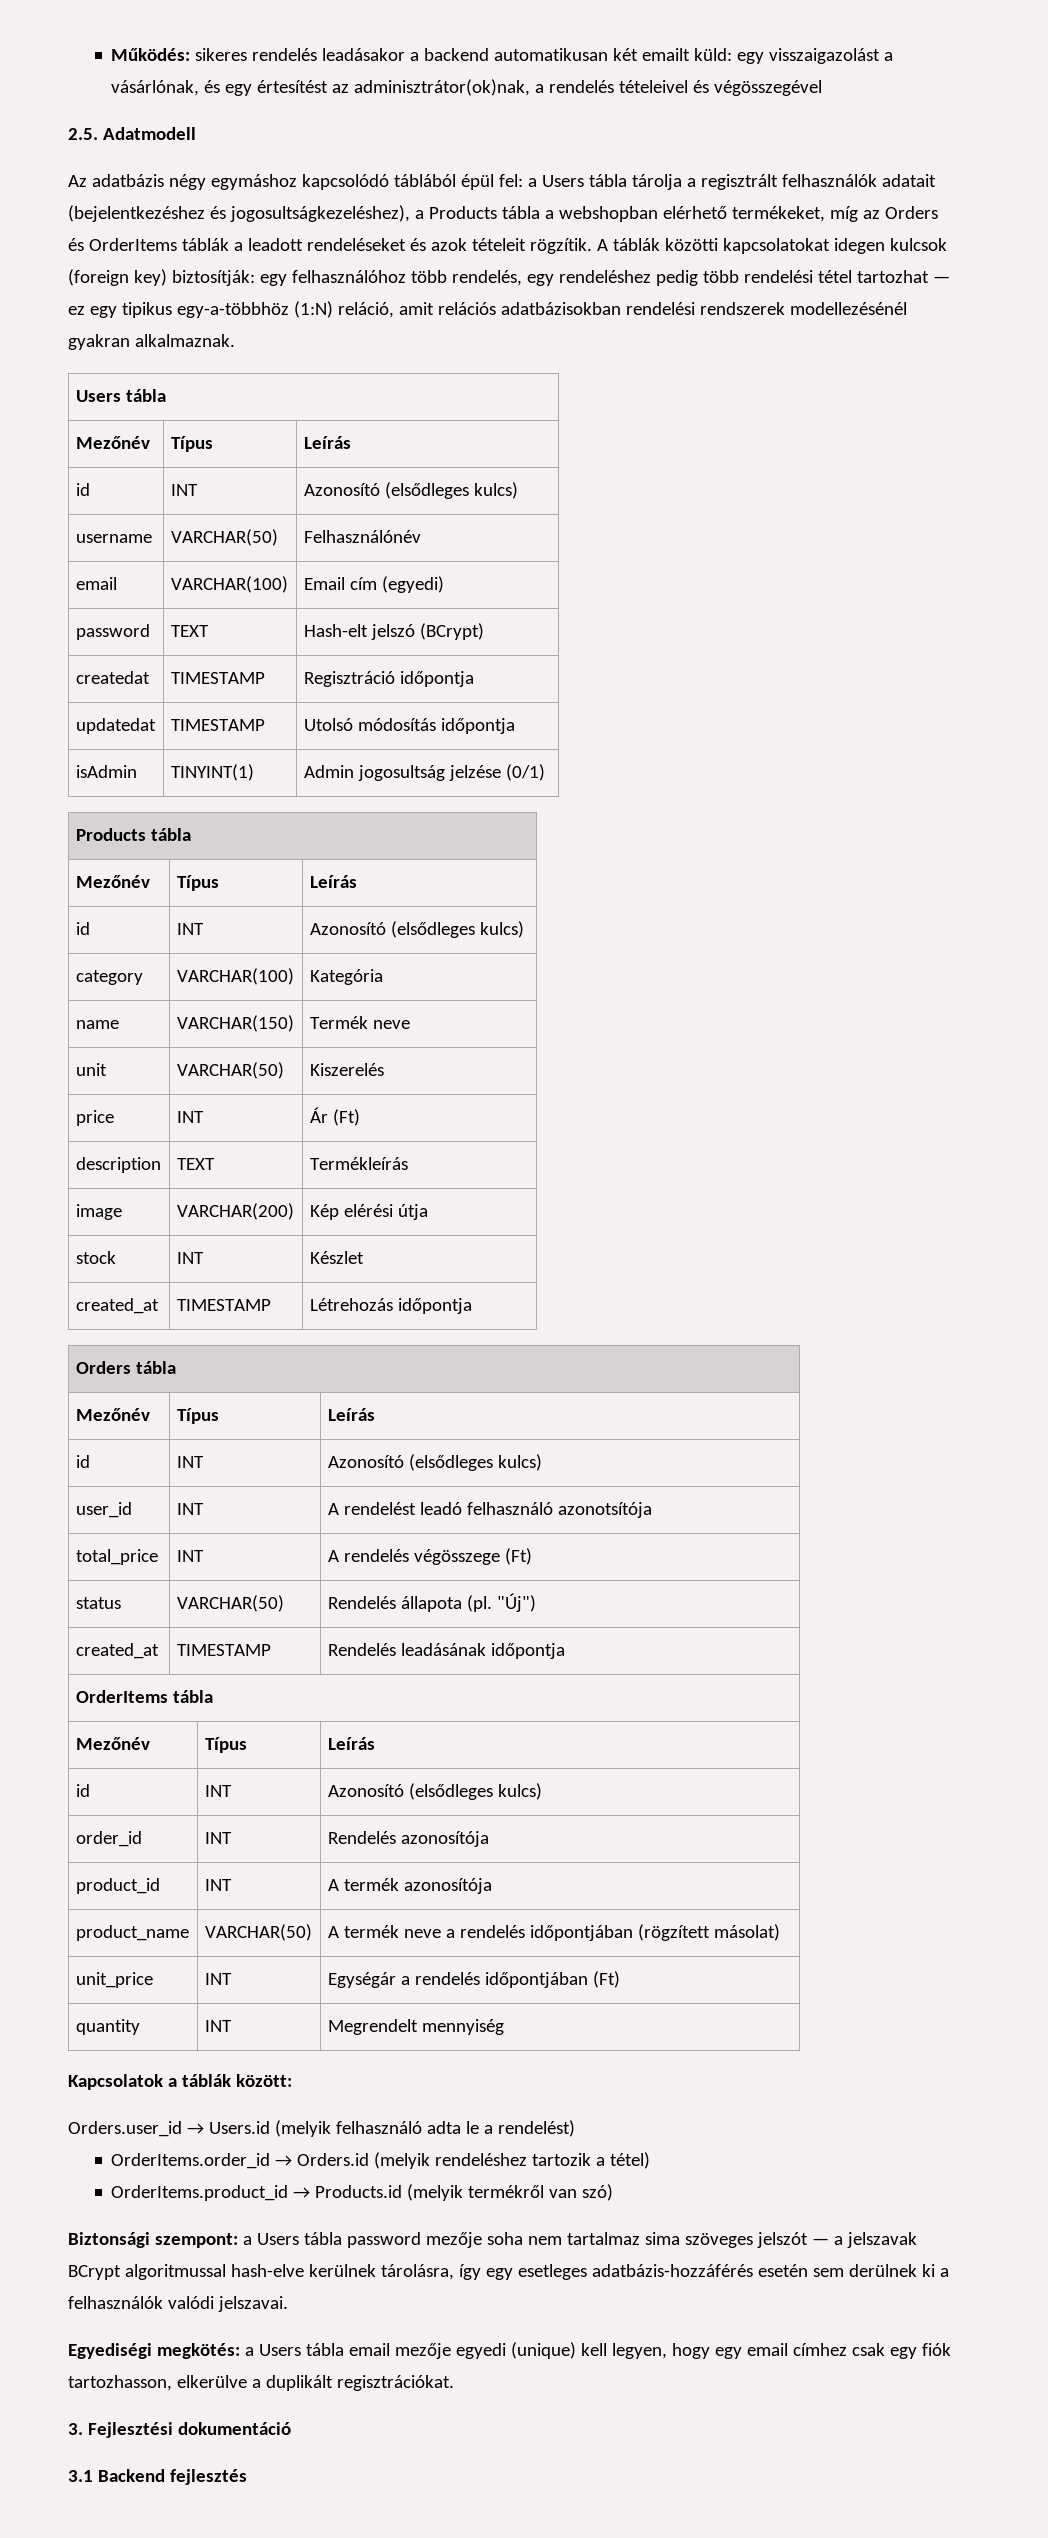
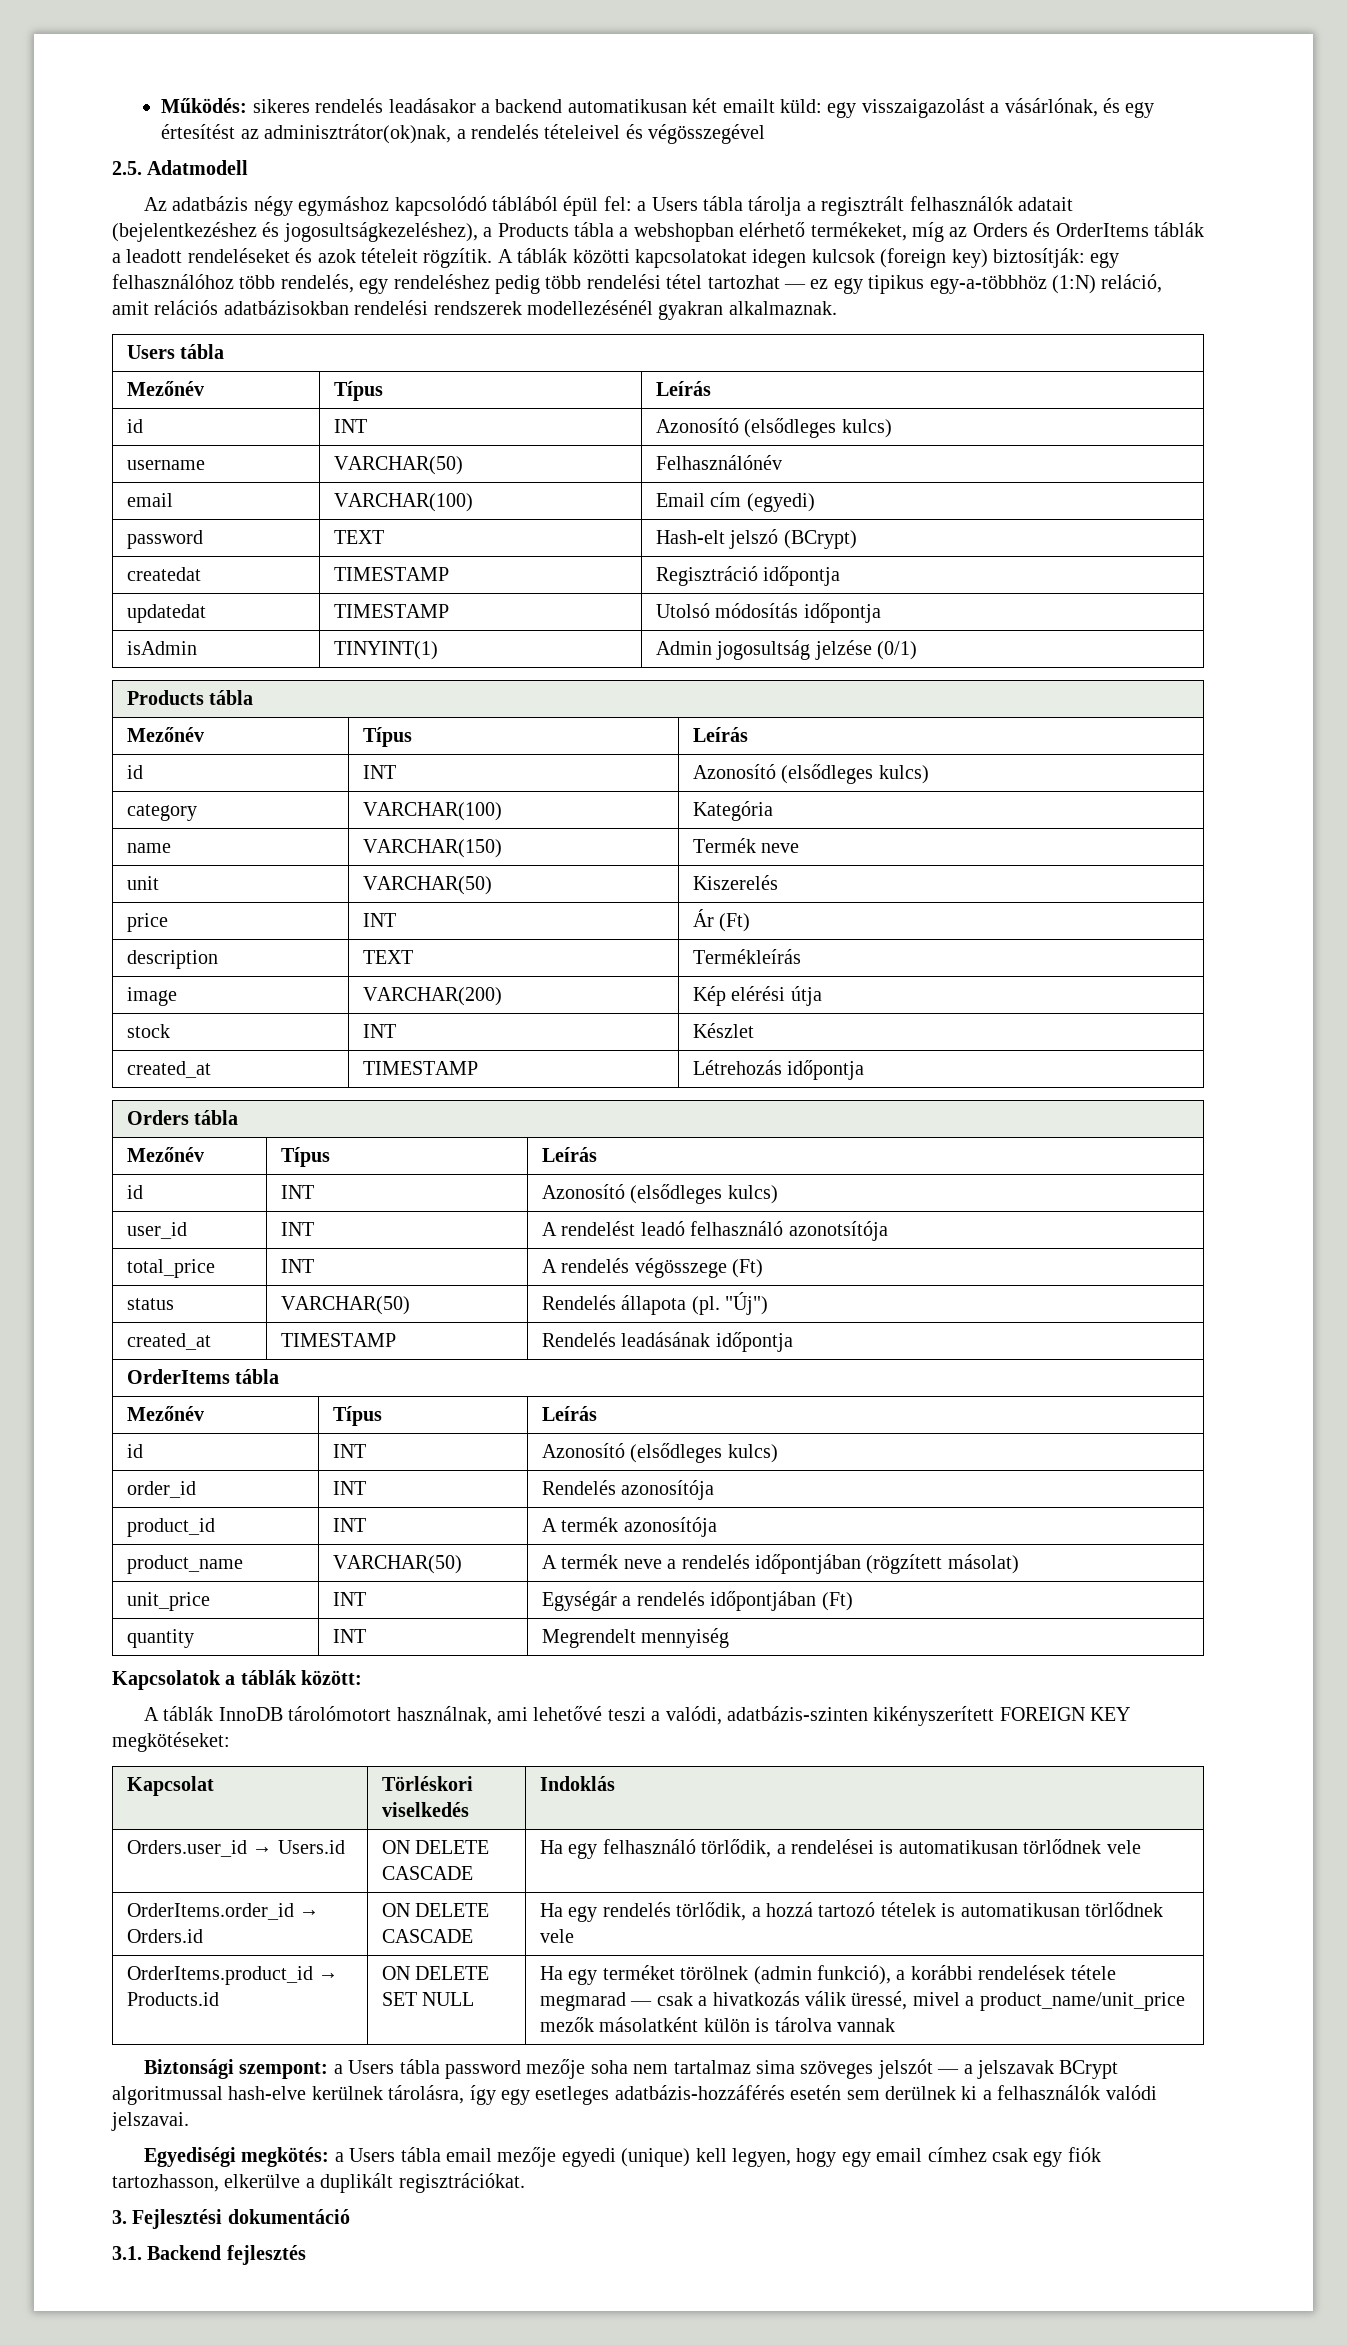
- Orders.user_id → Users.id (melyik felhasználó adta le a rendelést)
- OrderItems.order_id → Orders.id (melyik rendeléshez tartozik a tétel)
- OrderItems.product_id → Products.id (melyik termékről van szó)
+ A táblák InnoDB tárolómotort használnak, ami lehetővé teszi a valódi, adatbázis-szinten kikényszerített FOREIGN KEY megkötéseket:
+ Kapcsolat | Törléskori viselkedés | Indoklás
+ Orders.user_id → Users.id | ON DELETE CASCADE | Ha egy felhasználó törlődik, a rendelései is automatikusan törlődnek vele
+ OrderItems.order_id → Orders.id | ON DELETE CASCADE | Ha egy rendelés törlődik, a hozzá tartozó tételek is automatikusan törlődnek vele
+ OrderItems.product_id → Products.id | ON DELETE SET NULL | Ha egy terméket törölnek (admin funkció), a korábbi rendelések tétele megmarad — csak a hivatkozás válik üressé, mivel a product_name/unit_price mezők másolatként külön is tárolva vannak
- 3.1 Backend fejlesztés
+ 3.1. Backend fejlesztés

